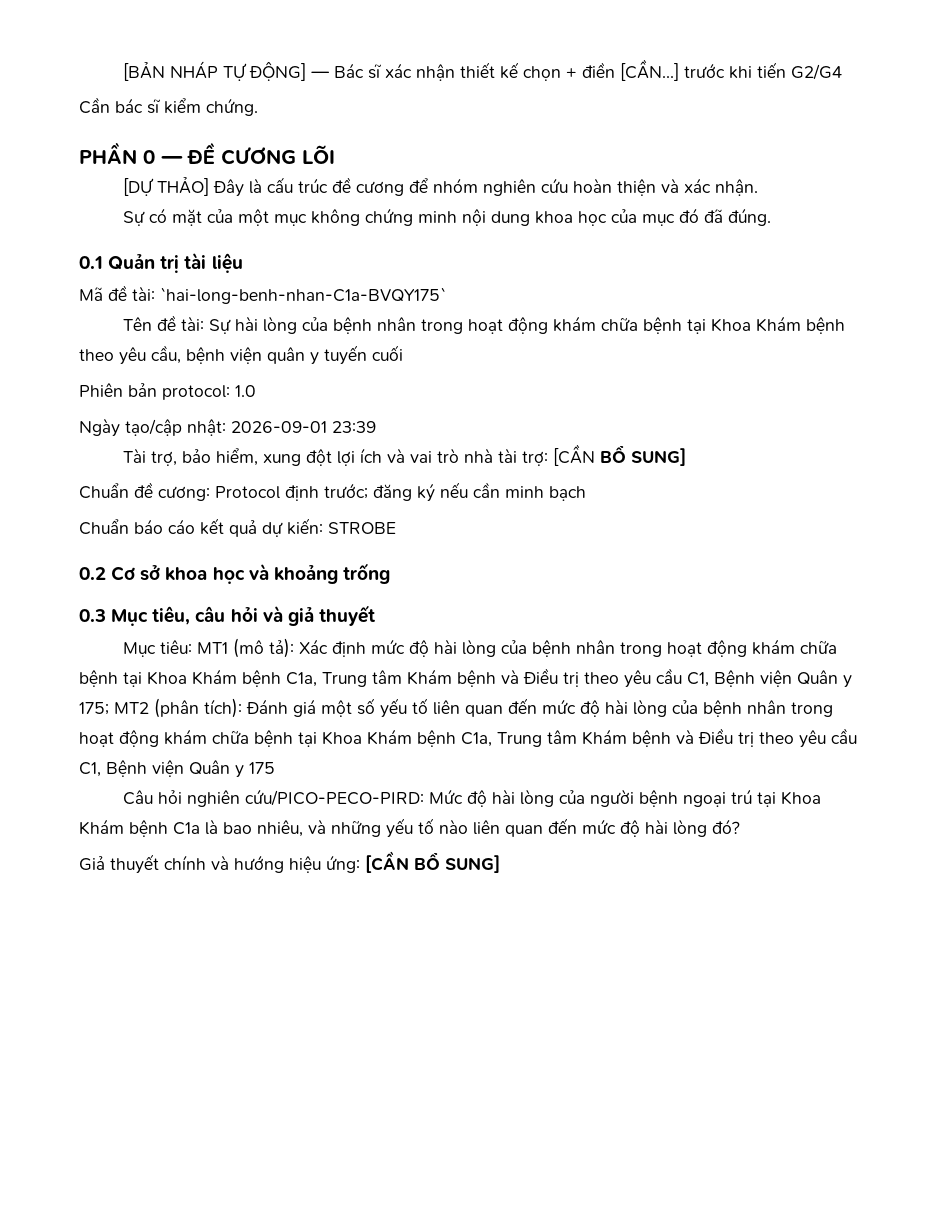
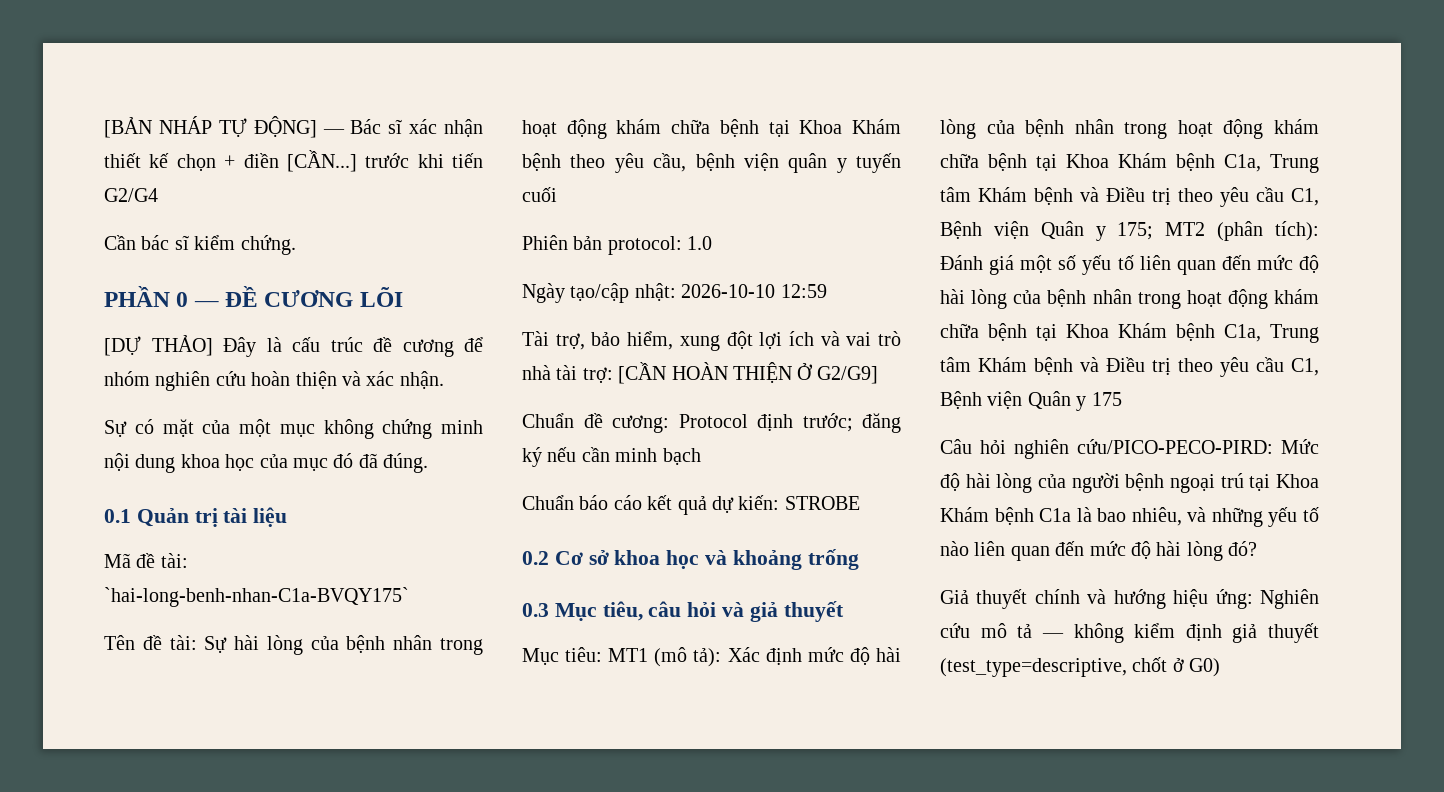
- Ngày tạo/cập nhật: 2026-09-01 23:39
+ Ngày tạo/cập nhật: 2026-10-10 12:59
- Tài trợ, bảo hiểm, xung đột lợi ích và vai trò nhà tài trợ: [CẦN BỔ SUNG]
+ Tài trợ, bảo hiểm, xung đột lợi ích và vai trò nhà tài trợ: [CẦN HOÀN THIỆN Ở G2/G9]
- Giả thuyết chính và hướng hiệu ứng: [CẦN BỔ SUNG]
+ Giả thuyết chính và hướng hiệu ứng: Nghiên cứu mô tả — không kiểm định giả thuyết (test_type=descriptive, chốt ở G0)

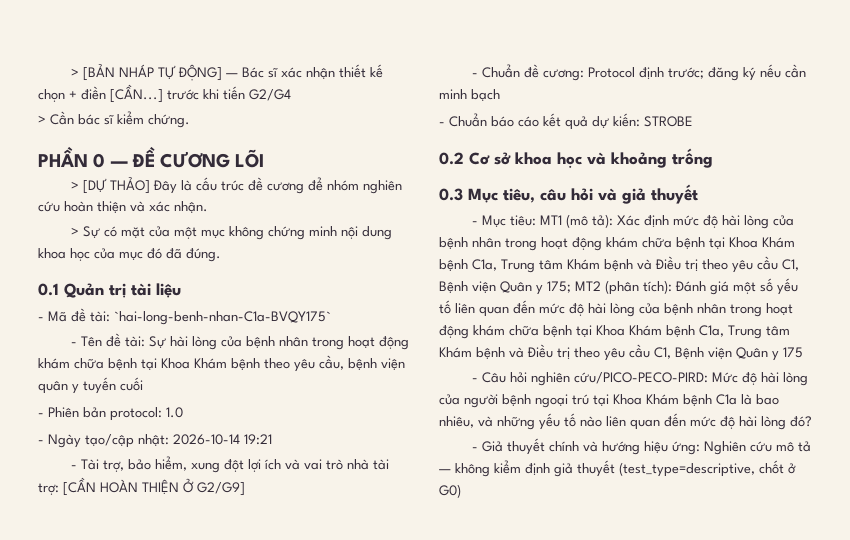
- [BẢN NHÁP TỰ ĐỘNG] — Bác sĩ xác nhận thiết kế chọn + điền [CẦN...] trước khi tiến G2/G4
+ > [BẢN NHÁP TỰ ĐỘNG] — Bác sĩ xác nhận thiết kế chọn + điền [CẦN...] trước khi tiến G2/G4
- Cần bác sĩ kiểm chứng.
+ > Cần bác sĩ kiểm chứng.
- [DỰ THẢO] Đây là cấu trúc đề cương để nhóm nghiên cứu hoàn thiện và xác nhận.
+ > [DỰ THẢO] Đây là cấu trúc đề cương để nhóm nghiên cứu hoàn thiện và xác nhận.
- Sự có mặt của một mục không chứng minh nội dung khoa học của mục đó đã đúng.
+ > Sự có mặt của một mục không chứng minh nội dung khoa học của mục đó đã đúng.
- Mã đề tài: `hai-long-benh-nhan-C1a-BVQY175`
+ - Mã đề tài: `hai-long-benh-nhan-C1a-BVQY175`
- Tên đề tài: Sự hài lòng của bệnh nhân trong hoạt động khám chữa bệnh tại Khoa Khám bệnh theo yêu cầu, bệnh viện quân y tuyến cuối
+ - Tên đề tài: Sự hài lòng của bệnh nhân trong hoạt động khám chữa bệnh tại Khoa Khám bệnh theo yêu cầu, bệnh viện quân y tuyến cuối
- Phiên bản protocol: 1.0
+ - Phiên bản protocol: 1.0
- Ngày tạo/cập nhật: 2026-10-10 12:59
- Tài trợ, bảo hiểm, xung đột lợi ích và vai trò nhà tài trợ: [CẦN HOÀN THIỆN Ở G2/G9]
+ - Ngày tạo/cập nhật: 2026-10-14 19:21
+ - Tài trợ, bảo hiểm, xung đột lợi ích và vai trò nhà tài trợ: [CẦN HOÀN THIỆN Ở G2/G9]
- Chuẩn đề cương: Protocol định trước; đăng ký nếu cần minh bạch
+ - Chuẩn đề cương: Protocol định trước; đăng ký nếu cần minh bạch
- Chuẩn báo cáo kết quả dự kiến: STROBE
+ - Chuẩn báo cáo kết quả dự kiến: STROBE
- Mục tiêu:
+ - Mục tiêu:
- Câu hỏi nghiên cứu/PICO-PECO-PIRD: Mức độ hài lòng của người bệnh ngoại trú tại Khoa Khám bệnh C1a là bao nhiêu, và những yếu tố nào liên quan đến mức độ hài lòng đó?
+ - Câu hỏi nghiên cứu/PICO-PECO-PIRD: Mức độ hài lòng của người bệnh ngoại trú tại Khoa Khám bệnh C1a là bao nhiêu, và những yếu tố nào liên quan đến mức độ hài lòng đó?
- Giả thuyết chính và hướng hiệu ứng: Nghiên cứu mô tả — không kiểm định giả thuyết (test_type=descriptive, chốt ở G0)
+ - Giả thuyết chính và hướng hiệu ứng: Nghiên cứu mô tả — không kiểm định giả thuyết (test_type=descriptive, chốt ở G0)

